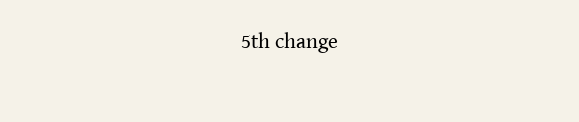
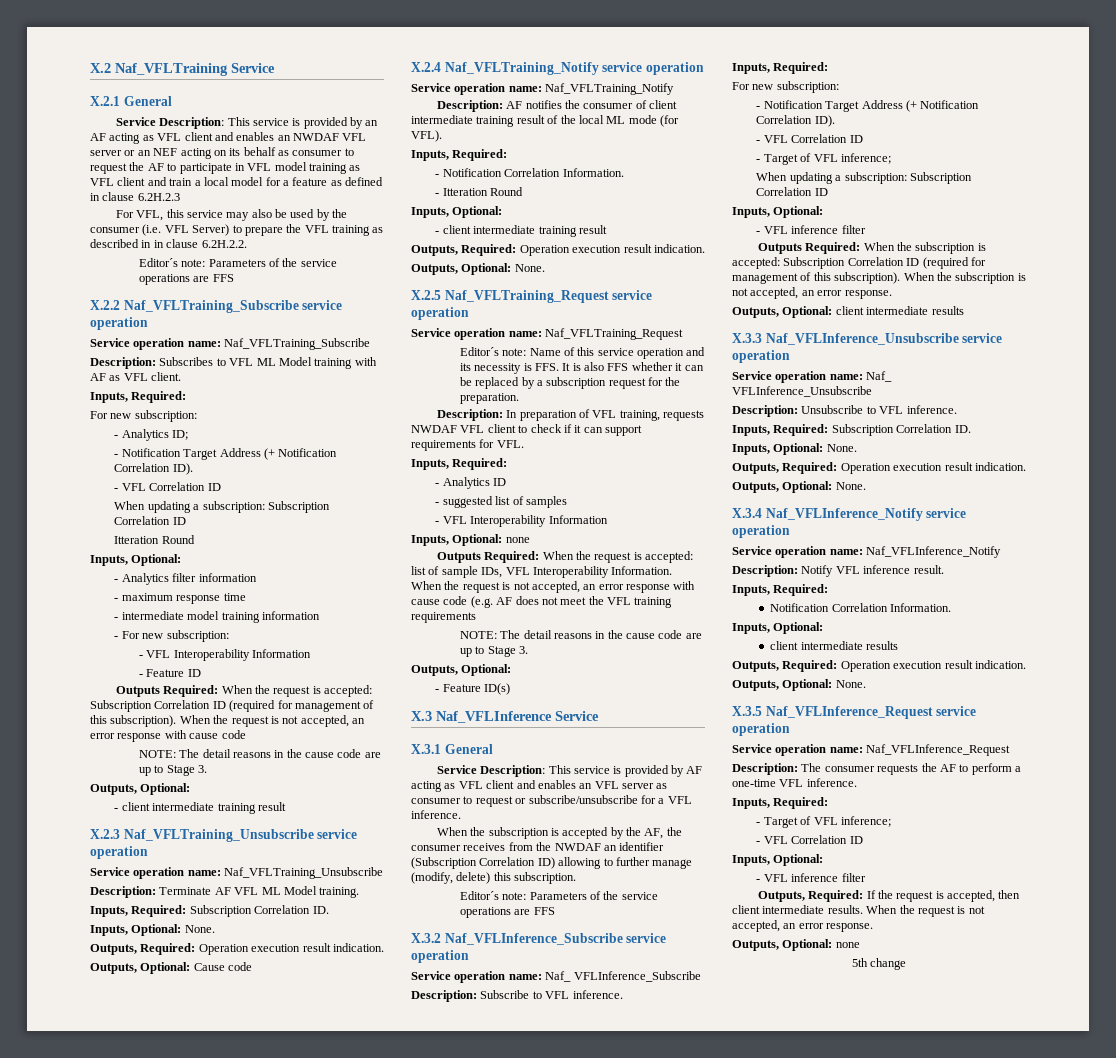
+ X.2 Naf_VFLTraining Service
+ X.2.1 General
+ Service Description: This service is provided by an AF acting as VFL client and enables an NWDAF VFL server or an NEF acting on its behalf as consumer to request the AF to participate in VFL model training as VFL client and train a local model for a feature as defined in clause 6.2H.2.3
+ For VFL, this service may also be used by the consumer (i.e. VFL Server) to prepare the VFL training as described in in clause 6.2H.2.2.
+ Editor´s note: Parameters of the service operations are FFS
+ X.2.2 Naf_VFLTraining_Subscribe service operation
+ Service operation name: Naf_VFLTraining_Subscribe
+ Description: Subscribes to VFL ML Model training with AF as VFL client.
+ Inputs, Required:
+ For new subscription:
+ - Analytics ID;
+ - Notification Target Address (+ Notification Correlation ID).
+ - VFL Correlation ID
+ When updating a subscription: Subscription Correlation ID
+ Itteration Round
+ Inputs, Optional:
+ - Analytics filter information
+ - maximum response time
+ - intermediate model training information
+ - For new subscription:
+ - VFL Interoperability Information
+ - Feature ID
+ Outputs Required: When the request is accepted: Subscription Correlation ID (required for management of this subscription). When the request is not accepted, an error response with cause code
+ NOTE: The detail reasons in the cause code are up to Stage 3.
+ Outputs, Optional:
+ - client intermediate training result
+ X.2.3 Naf_VFLTraining_Unsubscribe service operation
+ Service operation name: Naf_VFLTraining_Unsubscribe
+ Description: Terminate AF VFL ML Model training.
+ Inputs, Required: Subscription Correlation ID.
+ Inputs, Optional: None.
+ Outputs, Required: Operation execution result indication.
+ Outputs, Optional: Cause code
+ X.2.4 Naf_VFLTraining_Notify service operation
+ Service operation name: Naf_VFLTraining_Notify
+ Description: AF notifies the consumer of client intermediate training result of the local ML mode (for VFL).
+ Inputs, Required:
+ - Notification Correlation Information.
+ - Itteration Round
+ Inputs, Optional:
+ - client intermediate training result
+ Outputs, Required: Operation execution result indication.
+ Outputs, Optional: None.
+ X.2.5 Naf_VFLTraining_Request service operation
+ Service operation name: Naf_VFLTraining_Request
+ Editor´s note: Name of this service operation and its necessity is FFS. It is also FFS whether it can be replaced by a subscription request for the preparation.
+ Description: In preparation of VFL training, requests NWDAF VFL client to check if it can support requirements for VFL.
+ Inputs, Required:
+ - Analytics ID
+ - suggested list of samples
+ - VFL Interoperability Information
+ Inputs, Optional: none
+ Outputs Required: When the request is accepted: list of sample IDs, VFL Interoperability Information. When the request is not accepted, an error response with cause code (e.g. AF does not meet the VFL training requirements
+ NOTE: The detail reasons in the cause code are up to Stage 3.
+ Outputs, Optional:
+ - Feature ID(s)
+ X.3 Naf_VFLInference Service
+ X.3.1 General
+ Service Description: This service is provided by AF acting as VFL client and enables an VFL server as consumer to request or subscribe/unsubscribe for a VFL inference.
+ When the subscription is accepted by the AF, the consumer receives from the NWDAF an identifier (Subscription Correlation ID) allowing to further manage (modify, delete) this subscription.
+ Editor´s note: Parameters of the service operations are FFS
+ X.3.2 Naf_VFLInference_Subscribe service operation
+ Service operation name: Naf_ VFLInference_Subscribe
+ Description: Subscribe to VFL inference.
+ Inputs, Required:
+ For new subscription:
+ - Notification Target Address (+ Notification Correlation ID).
+ - VFL Correlation ID
+ - Target of VFL inference;
+ When updating a subscription: Subscription Correlation ID
+ Inputs, Optional:
+ - VFL inference filter
+ Outputs Required: When the subscription is accepted: Subscription Correlation ID (required for management of this subscription). When the subscription is not accepted, an error response.
+ Outputs, Optional: client intermediate results
+ X.3.3 Naf_VFLInference_Unsubscribe service operation
+ Service operation name: Naf_ VFLInference_Unsubscribe
+ Description: Unsubscribe to VFL inference.
+ Inputs, Required: Subscription Correlation ID.
+ Inputs, Optional: None.
+ Outputs, Required: Operation execution result indication.
+ Outputs, Optional: None.
+ X.3.4 Naf_VFLInference_Notify service operation
+ Service operation name: Naf_VFLInference_Notify
+ Description: Notify VFL inference result.
+ Inputs, Required:
+ Notification Correlation Information.
+ Inputs, Optional:
+ client intermediate results
+ Outputs, Required: Operation execution result indication.
+ Outputs, Optional: None.
+ X.3.5 Naf_VFLInference_Request service operation
+ Service operation name: Naf_VFLInference_Request
+ Description: The consumer requests the AF to perform a one-time VFL inference.
+ Inputs, Required:
+ - Target of VFL inference;
+ - VFL Correlation ID
+ Inputs, Optional:
+ - VFL inference filter
+ Outputs, Required: If the request is accepted, then client intermediate results. When the request is not accepted, an error response.
+ Outputs, Optional: none

